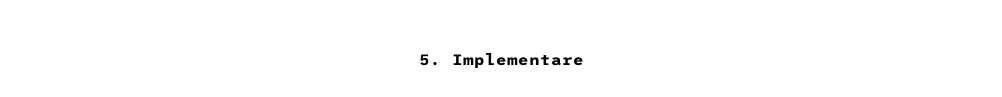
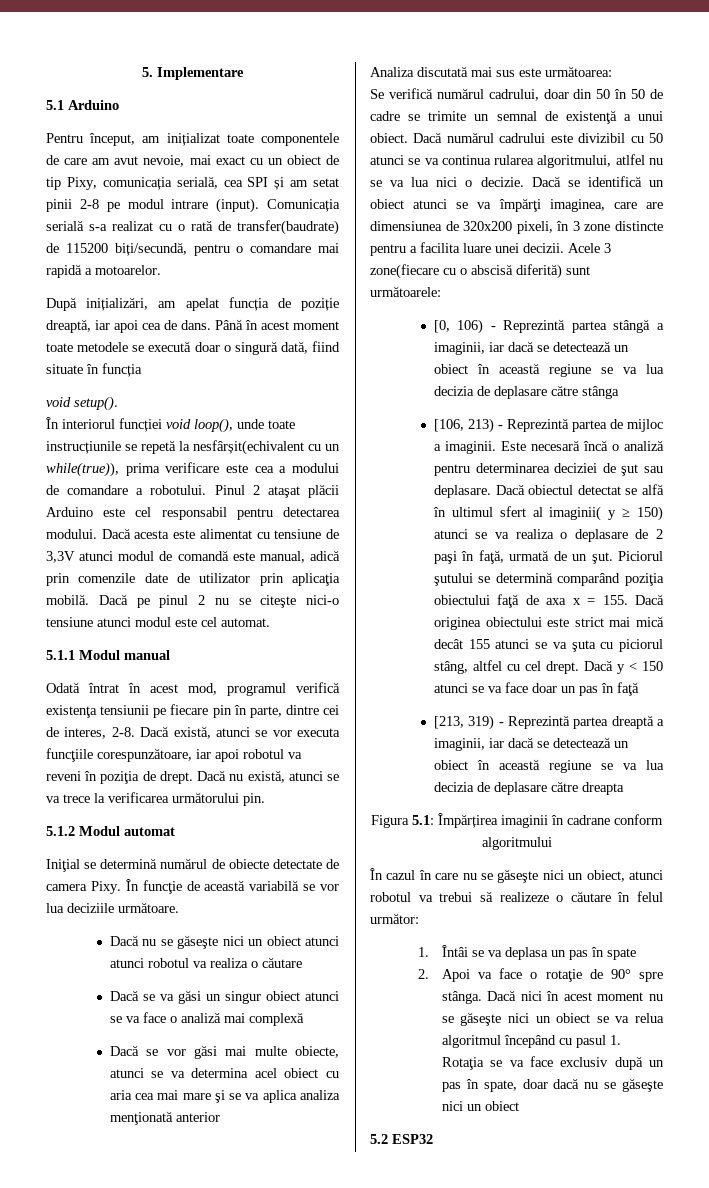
+ 5.1 Arduino
+ Pentru început, am inițializat toate componentele de care am avut nevoie, mai exact cu un obiect de tip Pixy, comunicația serială, cea SPI și am setat pinii 2-8 pe modul intrare (input). Comunicația serială s-a realizat cu o rată de transfer(baudrate) de 115200 biți/secundă, pentru o comandare mai rapidă a motoarelor.
+ După inițializări, am apelat funcția de poziție dreaptă, iar apoi cea de dans. Până în acest moment toate metodele se execută doar o singură dată, fiind situate în funcția
+ void setup().
+ În interiorul funcției void loop(), unde toate instrucțiunile se repetă la nesfârșit(echivalent cu un while(true)), prima verificare este cea a modului de comandare a robotului. Pinul 2 ataşat plăcii Arduino este cel responsabil pentru detectarea modului. Dacă acesta este alimentat cu tensiune de 3,3V atunci modul de comandă este manual, adică prin comenzile date de utilizator prin aplicaţia mobilă. Dacă pe pinul 2 nu se citeşte nici-o tensiune atunci modul este cel automat.
+ 5.1.1 Modul manual
+ Odată întrat în acest mod, programul verifică existenţa tensiunii pe fiecare pin în parte, dintre cei de interes, 2-8. Dacă există, atunci se vor executa funcţiile corespunzătoare, iar apoi robotul va reveni în poziţia de drept. Dacă nu există, atunci se va trece la verificarea următorului pin.
+ 5.1.2 Modul automat
+ Iniţial se determină numărul de obiecte detectate de camera Pixy. În funcţie de această variabilă se vor lua deciziile următoare.
+ Dacă nu se găseşte nici un obiect atunci atunci robotul va realiza o căutare
+ Dacă se va găsi un singur obiect atunci se va face o analiză mai complexă
+ Dacă se vor găsi mai multe obiecte, atunci se va determina acel obiect cu aria cea mai mare şi se va aplica analiza menţionată anterior
+ Analiza discutată mai sus este următoarea:
+ Se verifică numărul cadrului, doar din 50 în 50 de cadre se trimite un semnal de existenţă a unui obiect. Dacă numărul cadrului este divizibil cu 50 atunci se va continua rularea algoritmului, atlfel nu se va lua nici o decizie. Dacă se identifică un obiect atunci se va împărţi imaginea, care are dimensiunea de 320x200 pixeli, în 3 zone distincte pentru a facilita luare unei decizii. Acele 3 zone(fiecare cu o abscisă diferită) sunt următoarele:
+ [0, 106) - Reprezintă partea stângă a imaginii, iar dacă se detectează un obiect în această regiune se va lua decizia de deplasare către stânga
+ [106, 213) - Reprezintă partea de mijloc a imaginii. Este necesară încă o analiză pentru determinarea deciziei de şut sau deplasare. Dacă obiectul detectat se alfă în ultimul sfert al imaginii( y ≥ 150) atunci se va realiza o deplasare de 2 paşi în faţă, urmată de un şut. Piciorul şutului se determină comparând poziţia obiectului faţă de axa x = 155. Dacă originea obiectului este strict mai mică decât 155 atunci se va şuta cu piciorul stâng, altfel cu cel drept. Dacă y < 150 atunci se va face doar un pas în faţă
+ [213, 319) - Reprezintă partea dreaptă a imaginii, iar dacă se detectează un obiect în această regiune se va lua decizia de deplasare către dreapta
+ Figura 5.1: Împărțirea imaginii în cadrane conform algoritmului
+ În cazul în care nu se găseşte nici un obiect, atunci robotul va trebui să realizeze o căutare în felul următor:
+ 1. Întâi se va deplasa un pas în spate
+ 2. Apoi va face o rotaţie de 90° spre stânga. Dacă nici în acest moment nu se găseşte nici un obiect se va relua algoritmul începând cu pasul 1. Rotaţia se va face exclusiv după un pas în spate, doar dacă nu se găseşte nici un obiect
+ 5.2 ESP32

